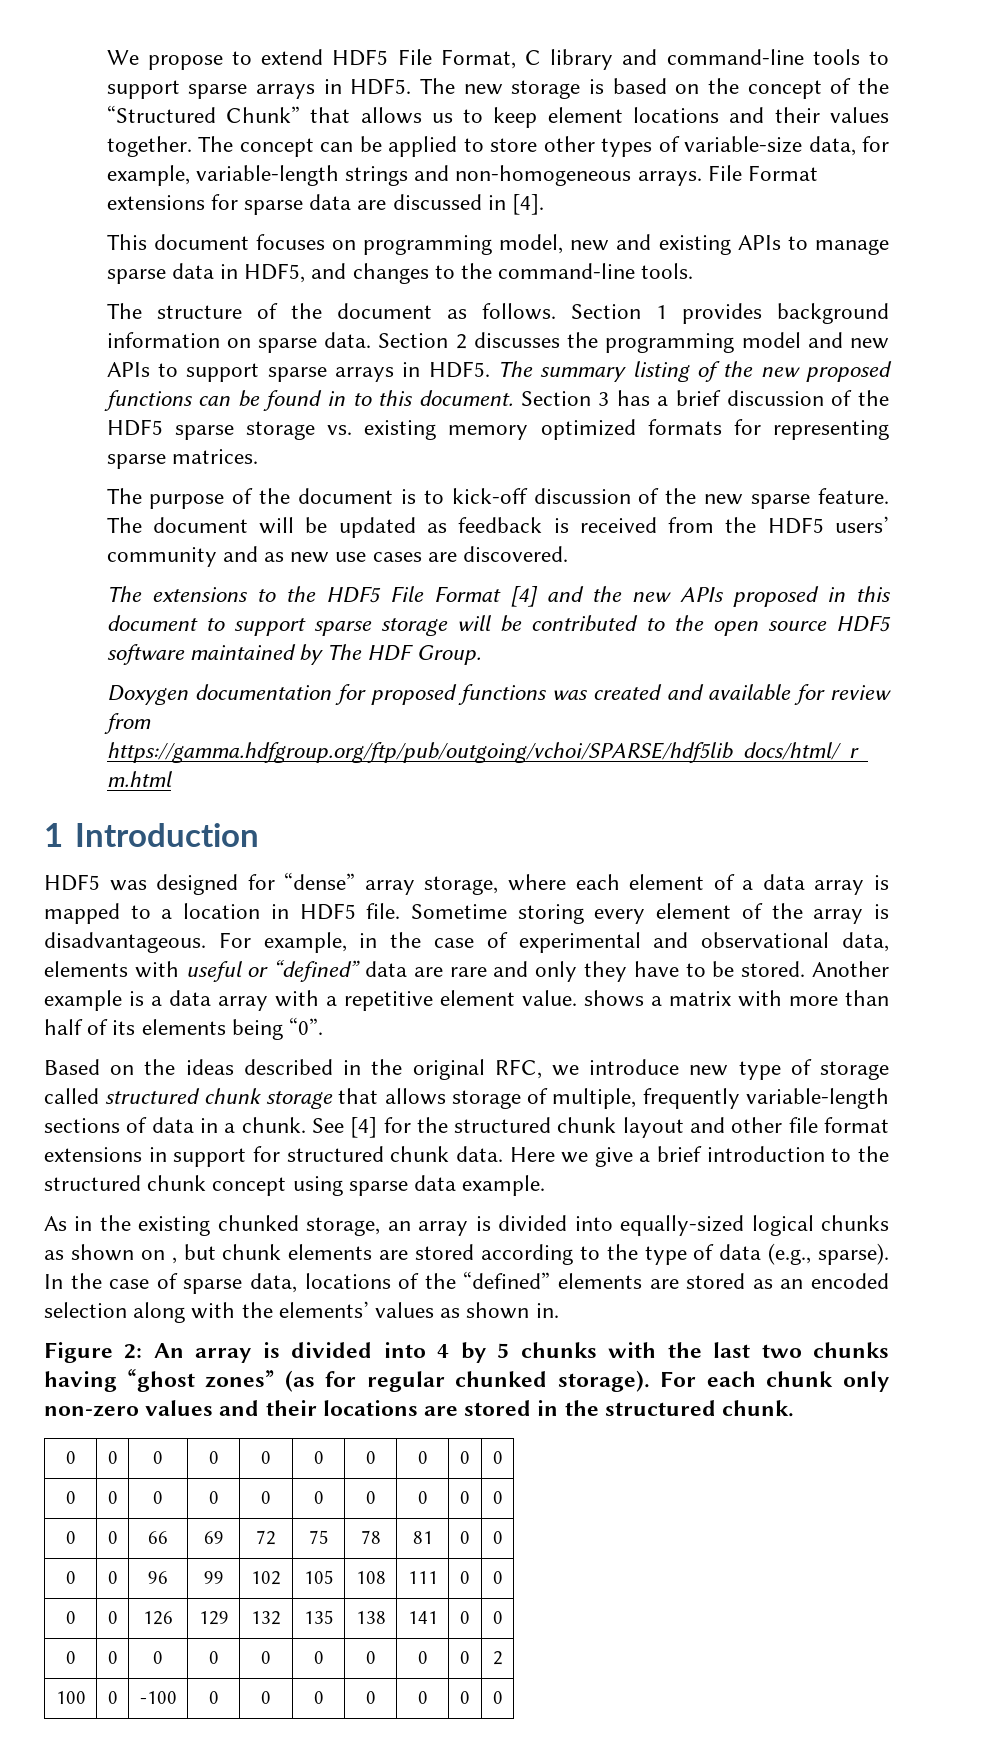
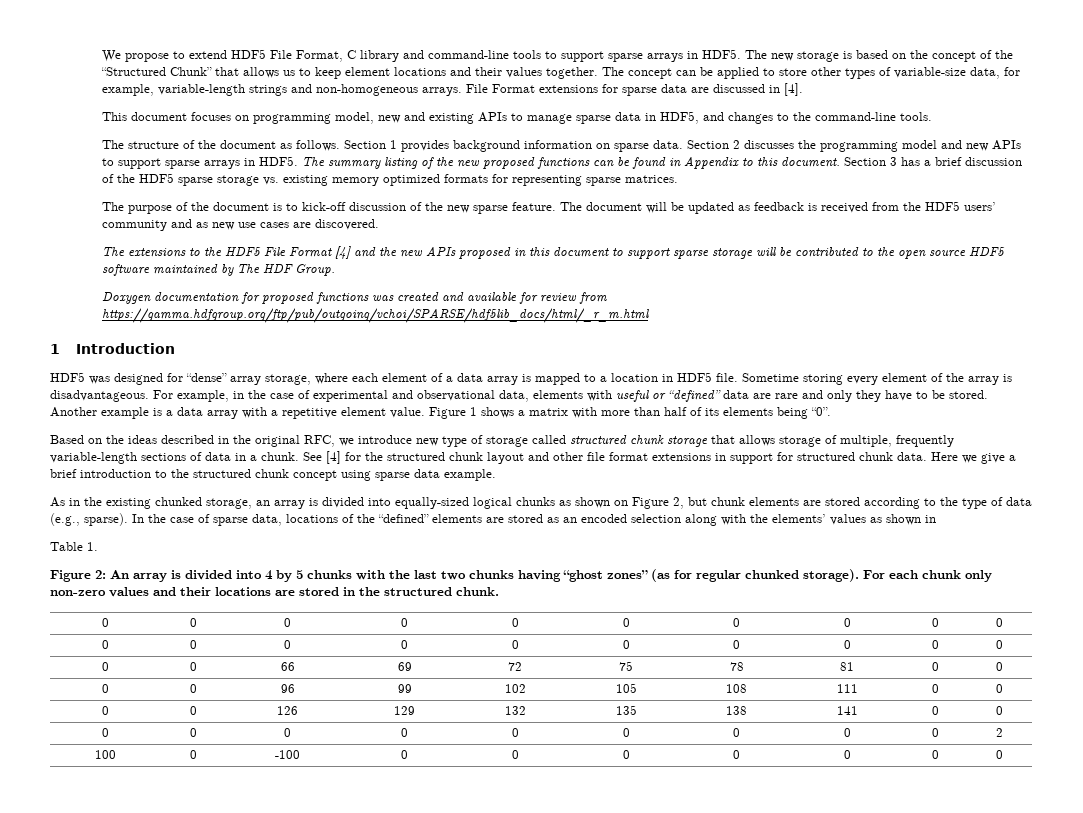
- The summary listing of the new proposed functions can be found in to this document.
+ The summary listing of the new proposed functions can be found in Appendix to this document.
- Another example is a data array with a repetitive element value. shows a matrix with more than half of its elements being “0”.
+ Another example is a data array with a repetitive element value. Figure 1 shows a matrix with more than half of its elements being “0”.
- As in the existing chunked storage, an array is divided into equally-sized logical chunks as shown on , but chunk elements are stored according to the type of data (e.g., sparse).
+ As in the existing chunked storage, an array is divided into equally-sized logical chunks as shown on Figure 2, but chunk elements are stored according to the type of data (e.g., sparse).
- In the case of sparse data, locations of the “defined” elements are stored as an encoded selection along with the elements’ values as shown in.
+ In the case of sparse data, locations of the “defined” elements are stored as an encoded selection along with the elements’ values as shown in
+ Table 1.

